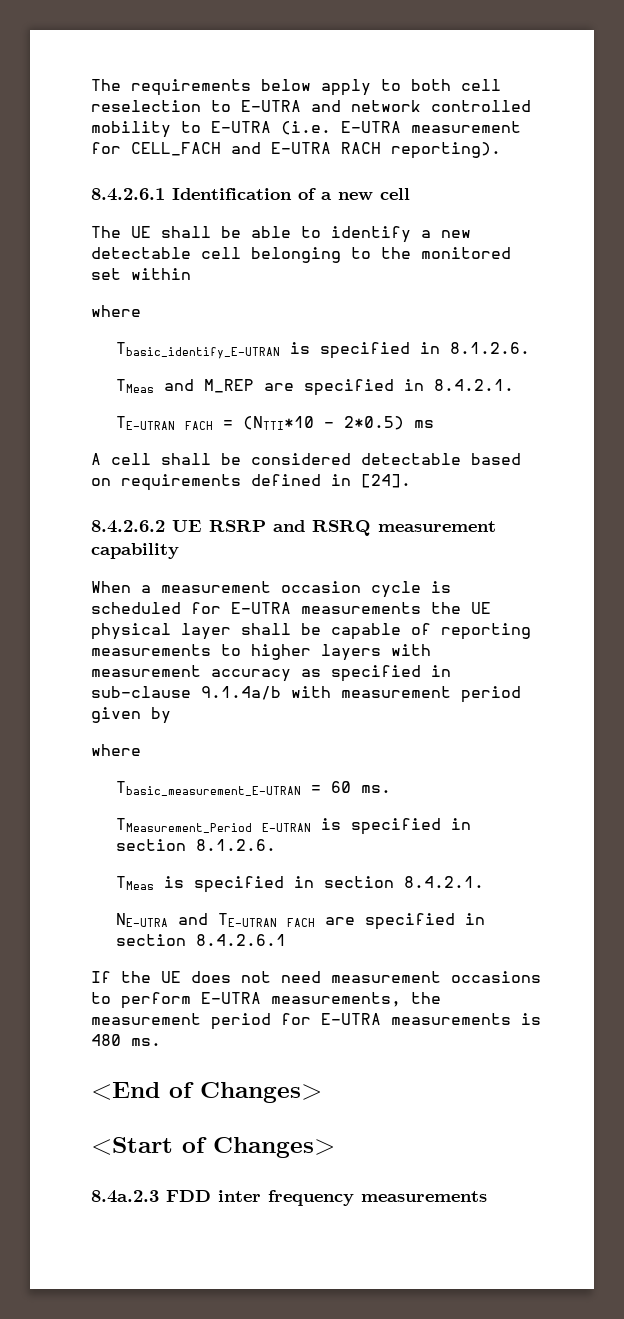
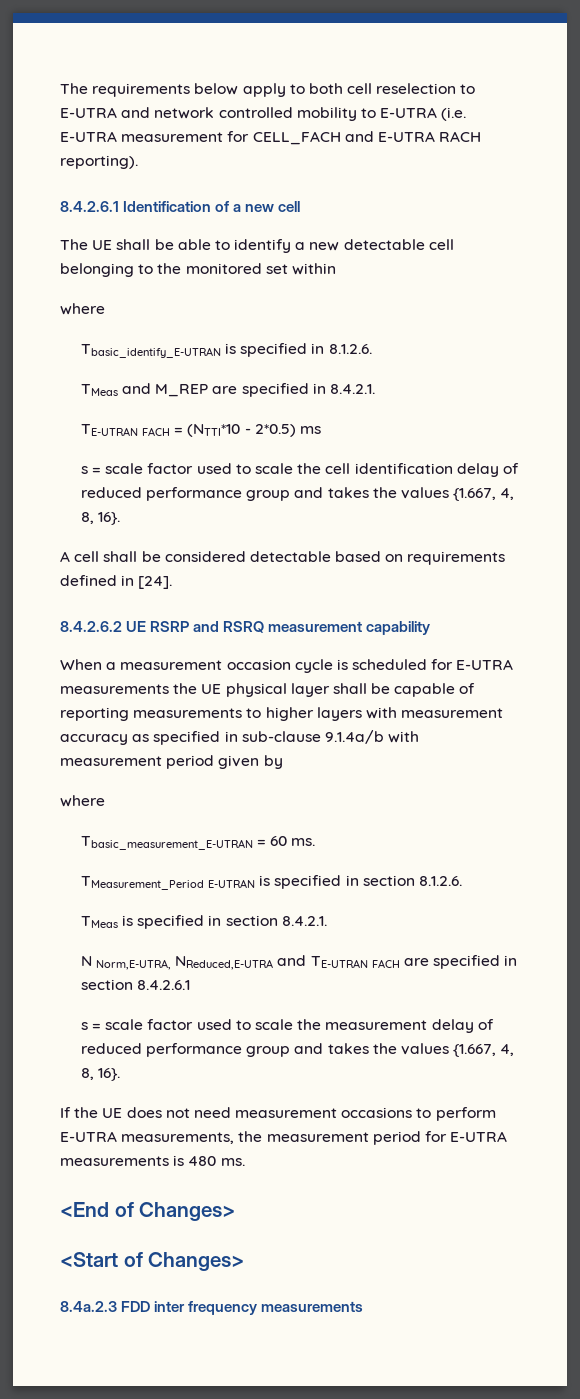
+ s = scale factor used to scale the cell identification delay of reduced performance group and takes the values {1.667, 4, 8, 16}.
- NE-UTRA and TE-UTRAN FACH are specified in section 8.4.2.6.1
+ N Norm,E-UTRA, NReduced,E-UTRA and TE-UTRAN FACH are specified in section 8.4.2.6.1
+ s = scale factor used to scale the measurement delay of reduced performance group and takes the values {1.667, 4, 8, 16}.

